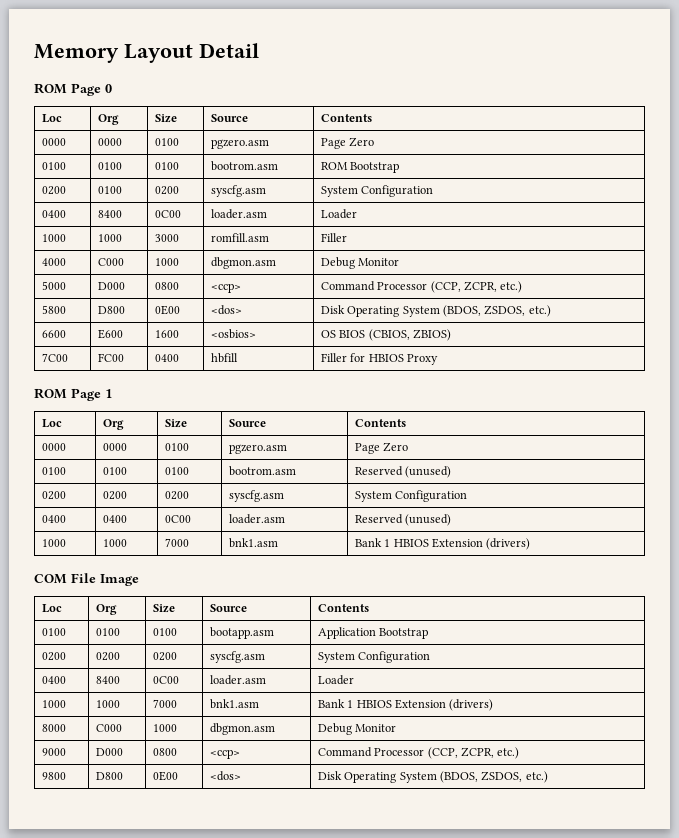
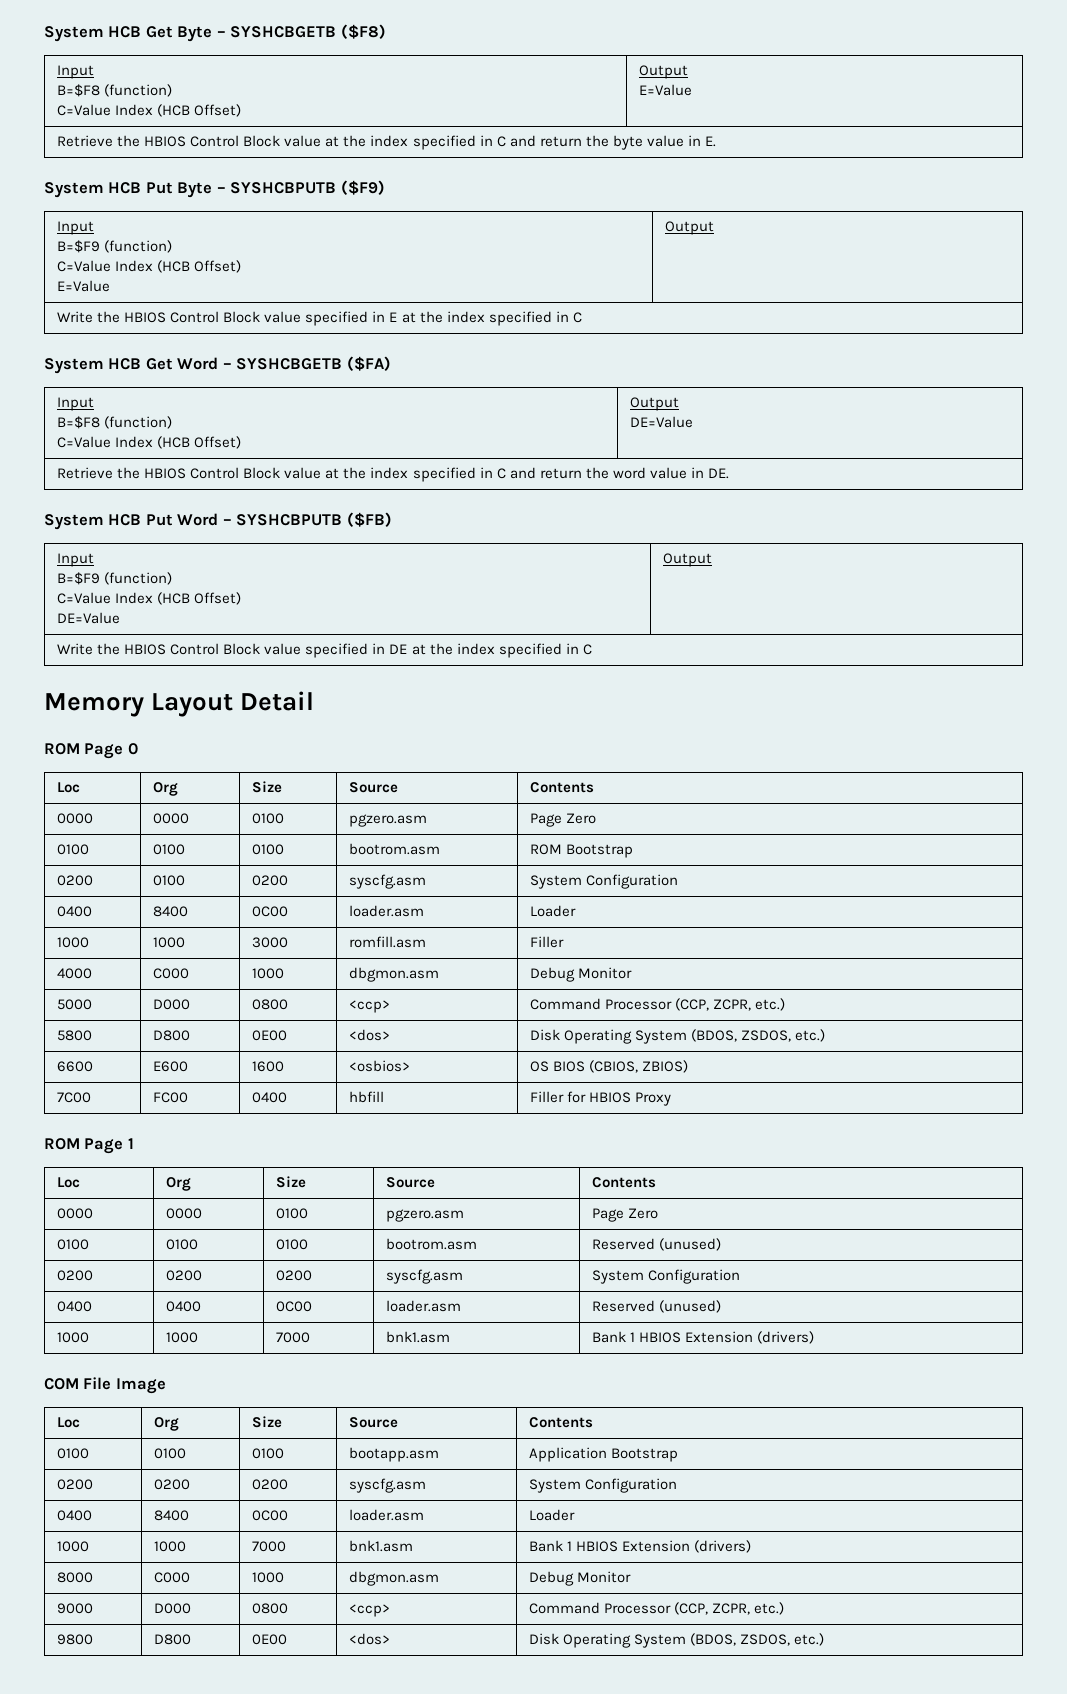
+ System HCB Get Byte – SYSHCBGETB ($F8)
+ Input
+ B=$F8 (function)
+ C=Value Index (HCB Offset) | Output
+ E=Value
+ Retrieve the HBIOS Control Block value at the index specified in C and return the byte value in E.
+ System HCB Put Byte – SYSHCBPUTB ($F9)
+ Input
+ B=$F9 (function)
+ C=Value Index (HCB Offset)
+ E=Value | Output
+ Write the HBIOS Control Block value specified in E at the index specified in C
+ System HCB Get Word – SYSHCBGETB ($FA)
+ Input
+ B=$F8 (function)
+ C=Value Index (HCB Offset) | Output
+ DE=Value
+ Retrieve the HBIOS Control Block value at the index specified in C and return the word value in DE.
+ System HCB Put Word – SYSHCBPUTB ($FB)
+ Input
+ B=$F9 (function)
+ C=Value Index (HCB Offset)
+ DE=Value | Output
+ Write the HBIOS Control Block value specified in DE at the index specified in C

